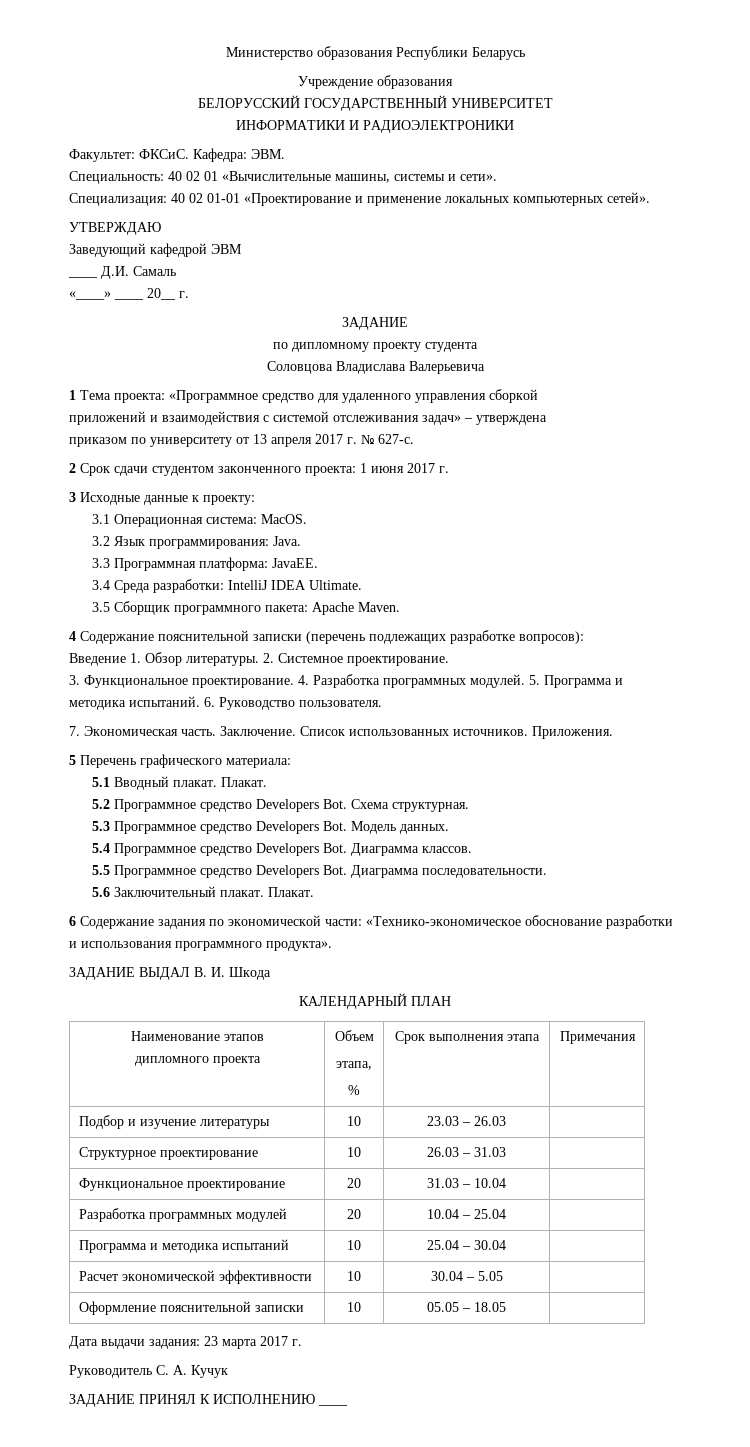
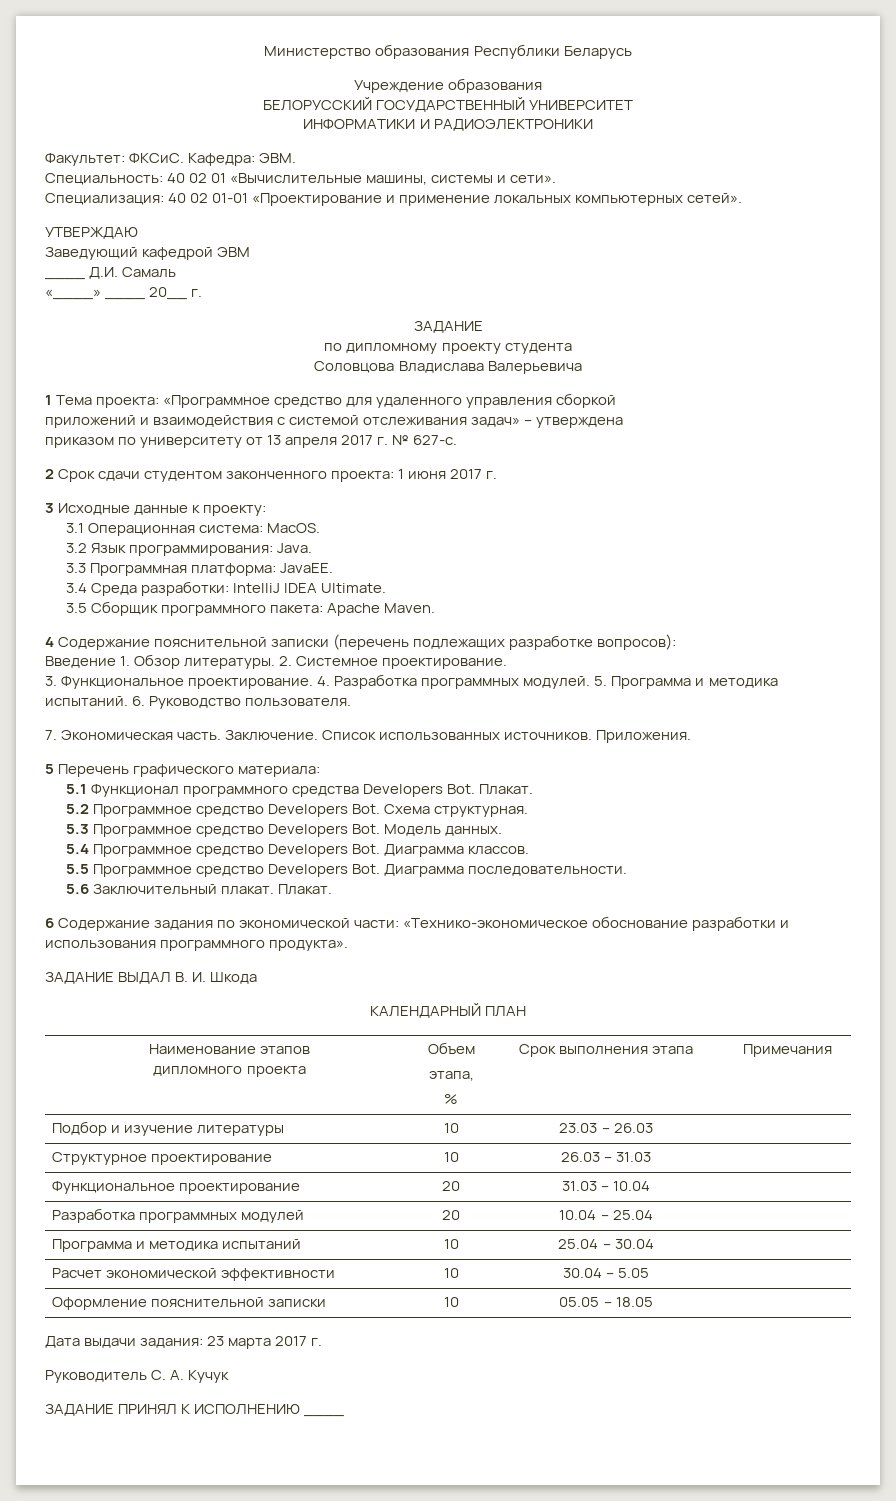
- 5.1 Вводный плакат. Плакат.
+ 5.1 Функционал программного средства Developers Bot. Плакат.

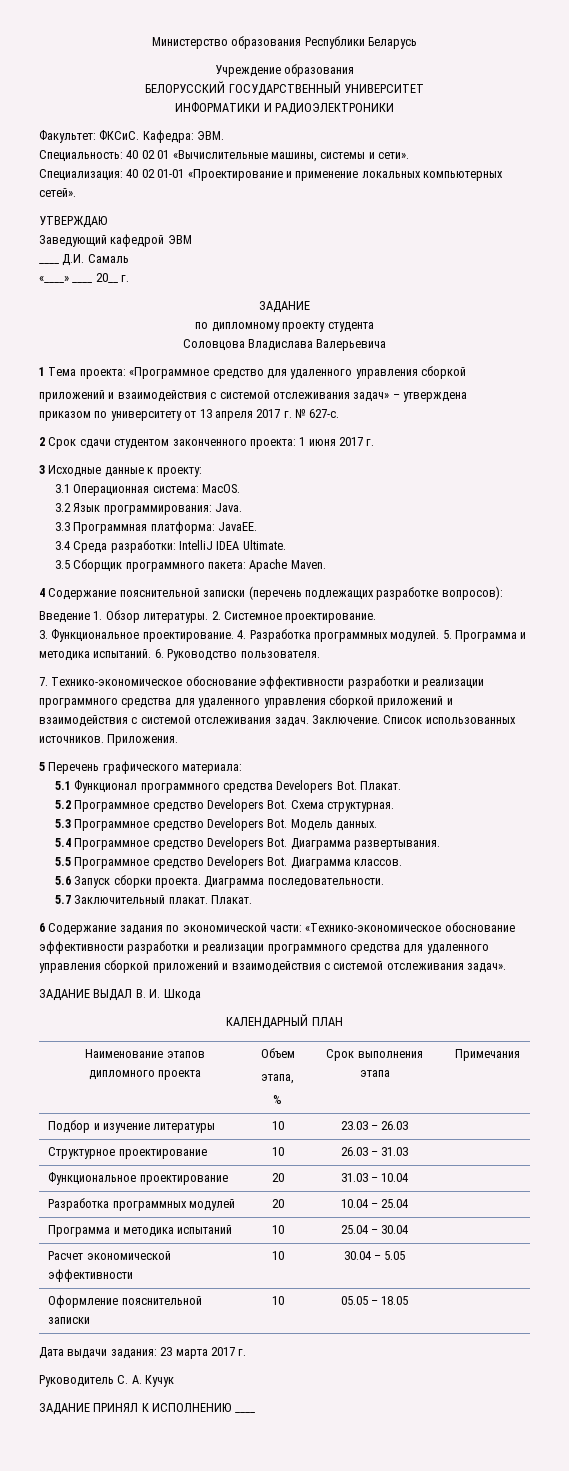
- 7. Экономическая часть.
+ 7. Технико-экономическое обоснование эффективности разработки и реализации программного средства для удаленного управления сборкой приложений и взаимодействия с системой отслеживания задач.
- 5.4 Программное средство Developers Bot. Диаграмма классов.
+ 5.4 Программное средство Developers Bot. Диаграмма развертывания.
- 5.5 Программное средство Developers Bot. Диаграмма последовательности.
+ 5.5 Программное средство Developers Bot. Диаграмма классов.
+ 5.6 Запуск сборки проекта. Диаграмма последовательности.
- 5.6 Заключительный плакат.
+ 5.7 Заключительный плакат.
- 6 Содержание задания по экономической части: «Технико-экономическое обоснование разработки и использования программного продукта».
+ 6 Содержание задания по экономической части: «Технико-экономическое обоснование эффективности разработки и реализации программного средства для удаленного управления сборкой приложений и взаимодействия с системой отслеживания задач».

